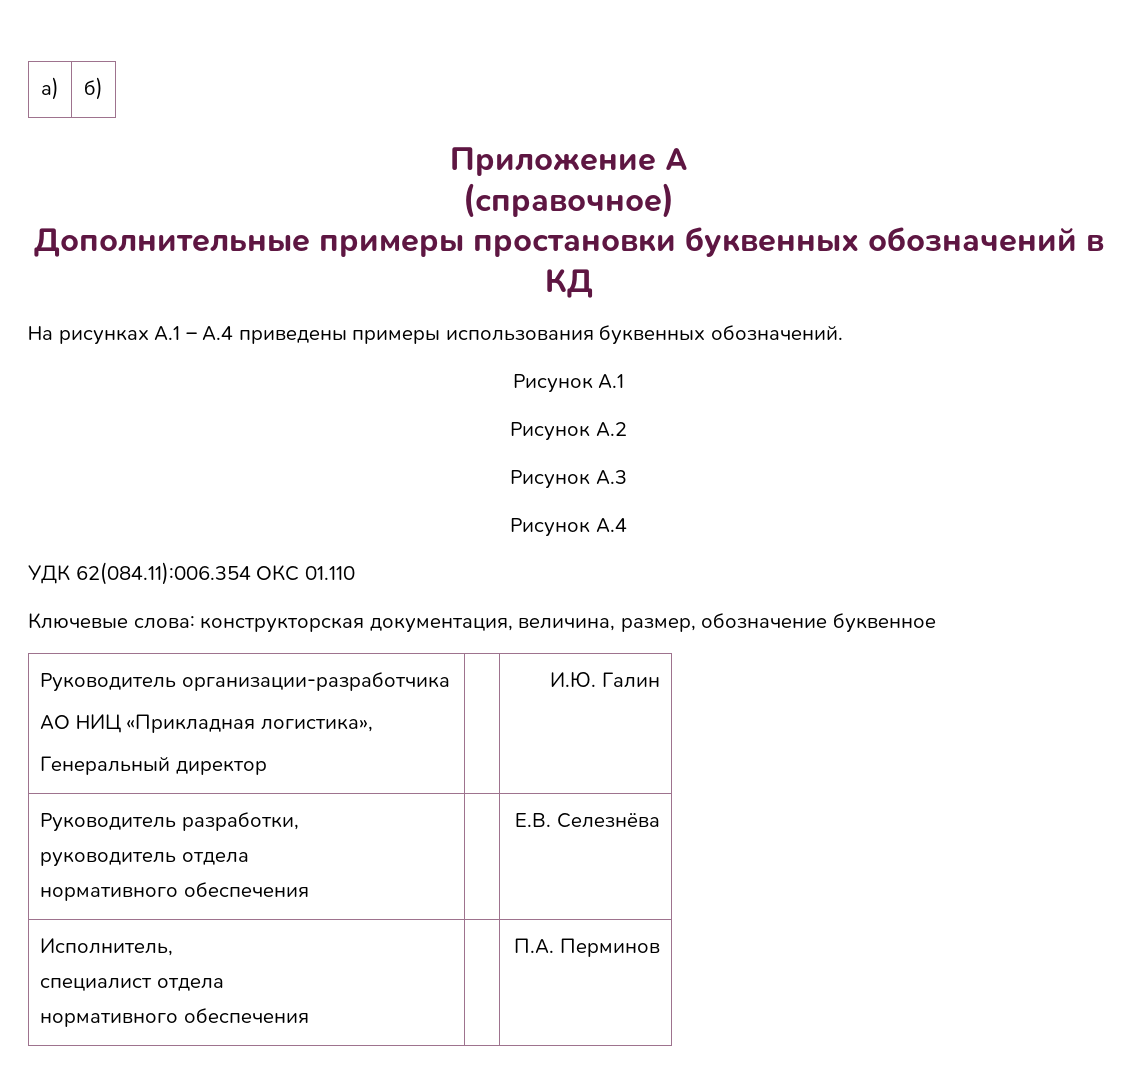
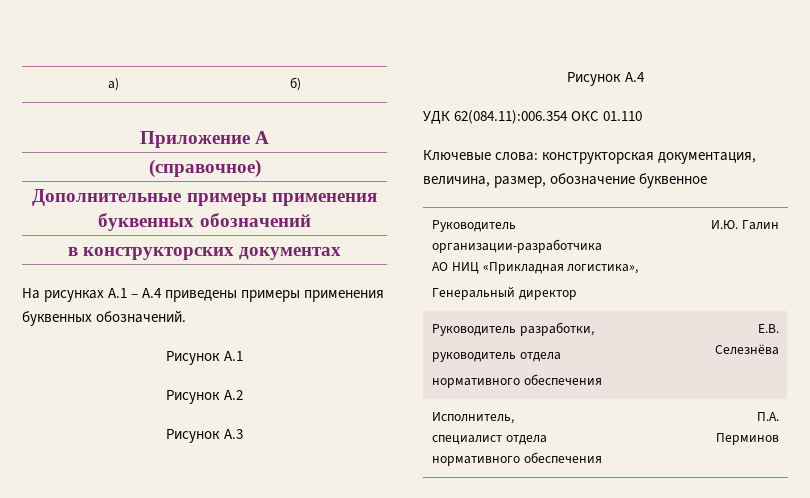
- Дополнительные примеры простановки буквенных обозначений в КД
+ Дополнительные примеры применения буквенных обозначений
+ в конструкторских документах
- На рисунках А.1 – А.4 приведены примеры использования буквенных обозначений.
+ На рисунках А.1 – А.4 приведены примеры применения буквенных обозначений.

